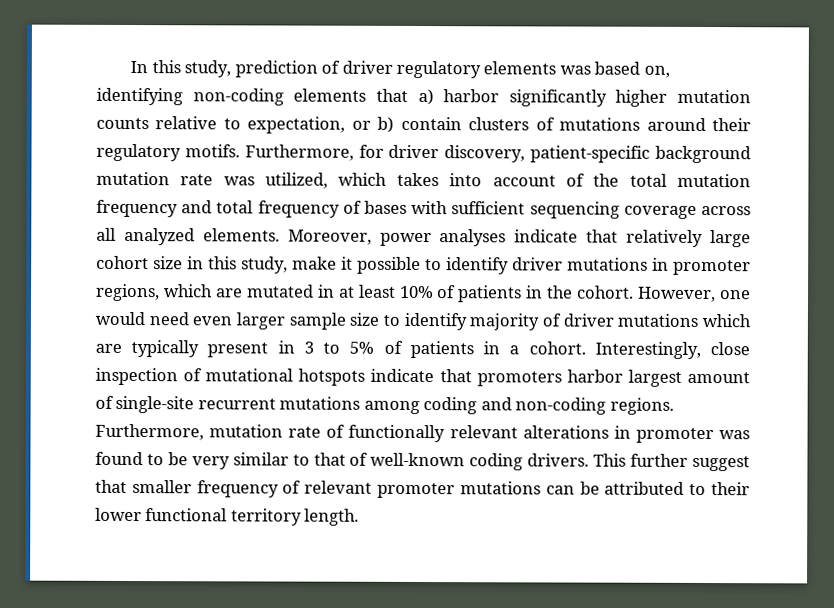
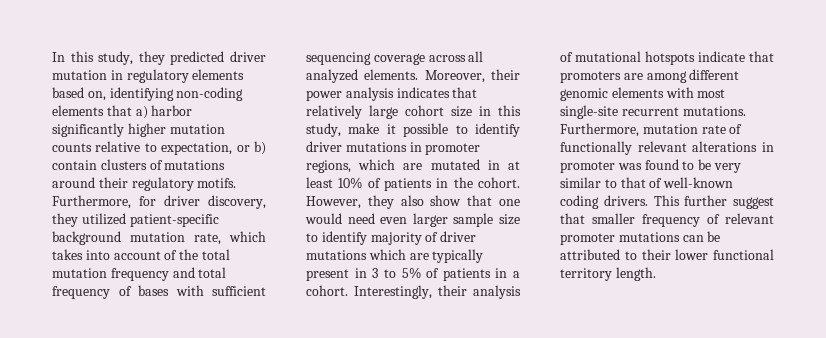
- In this study, prediction of driver regulatory elements was based on, identifying non-coding elements that a) harbor significantly higher mutation counts relative to expectation, or b) contain clusters of mutations around their regulatory motifs.
+ In this study, they predicted driver mutation in regulatory elements based on, identifying non-coding elements that a) harbor significantly higher mutation counts relative to expectation, or b) contain clusters of mutations around their regulatory motifs.
- Furthermore, for driver discovery, patient-specific background mutation rate was utilized, which takes into account of the total mutation frequency and total frequency of bases with sufficient sequencing coverage across all analyzed elements.
+ Furthermore, for driver discovery, they utilized patient-specific background mutation rate, which takes into account of the total mutation frequency and total frequency of bases with sufficient sequencing coverage across all analyzed elements.
- Moreover, power analyses indicate that relatively large cohort size in this study, make it possible to identify driver mutations in promoter regions, which are mutated in at least 10% of patients in the cohort.
+ Moreover, their power analysis indicates that relatively large cohort size in this study, make it possible to identify driver mutations in promoter regions, which are mutated in at least 10% of patients in the cohort.
- However, one would need even larger sample size to identify majority of driver mutations which are typically present in 3 to 5% of patients in a cohort.
+ However, they also show that one would need even larger sample size to identify majority of driver mutations which are typically present in 3 to 5% of patients in a cohort.
- Interestingly, close inspection of mutational hotspots indicate that promoters harbor largest amount of single-site recurrent mutations among coding and non-coding regions.
+ Interestingly, their analysis of mutational hotspots indicate that promoters are among different genomic elements with most single-site recurrent mutations.

